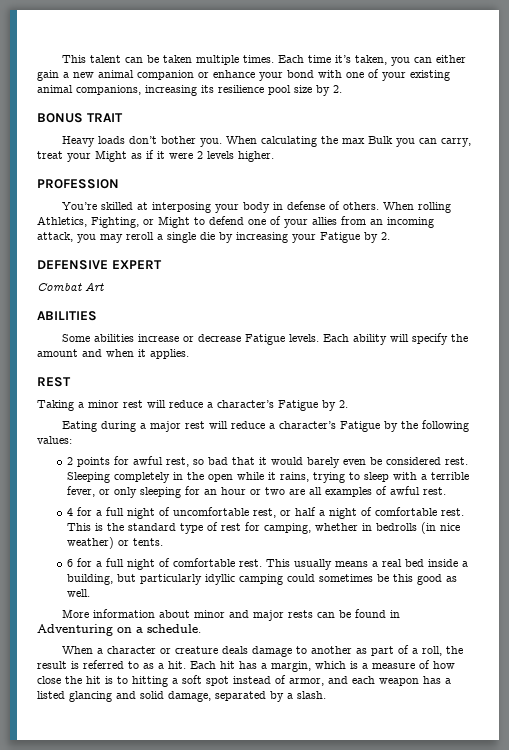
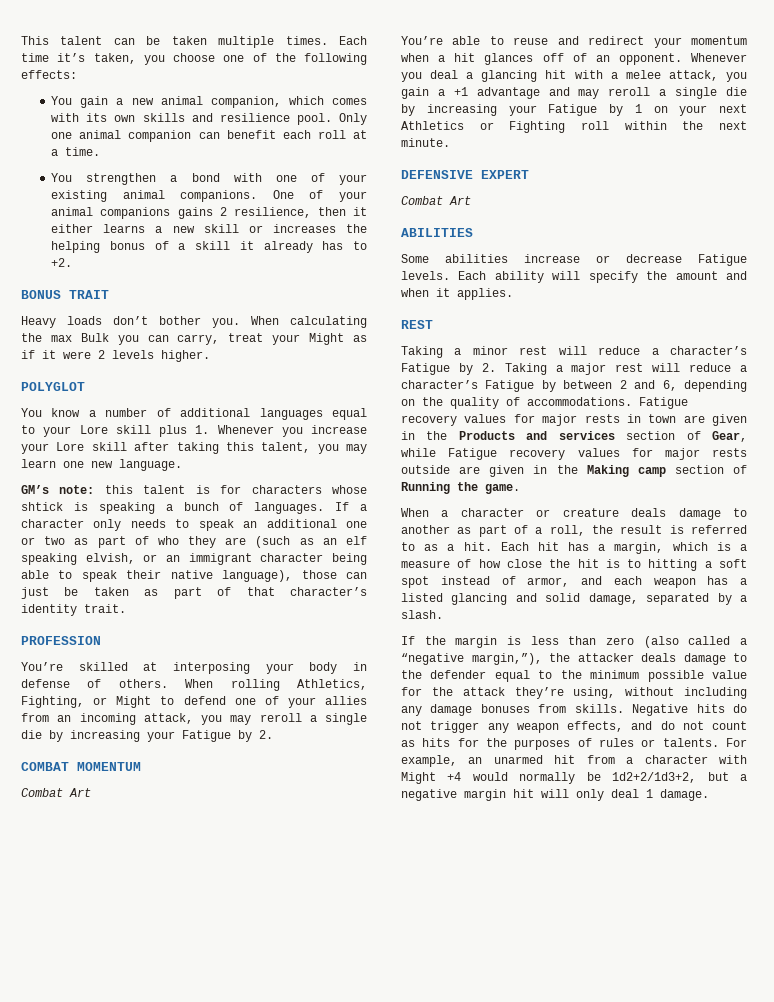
- Each time it’s taken, you can either gain a new animal companion or enhance your bond with one of your existing animal companions, increasing its resilience pool size by 2.
+ Each time it’s taken, you choose one of the following effects:
+ You gain a new animal companion, which comes with its own skills and resilience pool. Only one animal companion can benefit each roll at a time.
+ You strengthen a bond with one of your existing animal companions. One of your animal companions gains 2 resilience, then it either learns a new skill or increases the helping bonus of a skill it already has to +2.
+ POLYGLOT
+ You know a number of additional languages equal to your Lore skill plus 1. Whenever you increase your Lore skill after taking this talent, you may learn one new language.
+ GM’s note: this talent is for characters whose shtick is speaking a bunch of languages. If a character only needs to speak an additional one or two as part of who they are (such as an elf speaking elvish, or an immigrant character being able to speak their native language), those can just be taken as part of that character’s identity trait.
+ COMBAT MOMENTUM
+ Combat Art
+ You’re able to reuse and redirect your momentum when a hit glances off of an opponent. Whenever you deal a glancing hit with a melee attack, you gain a +1 advantage and may reroll a single die by increasing your Fatigue by 1 on your next Athletics or Fighting roll within the next minute.
- Taking a minor rest will reduce a character’s Fatigue by 2.
- Eating during a major rest will reduce a character’s Fatigue by the following values:
- 2 points for awful rest, so bad that it would barely even be considered rest. Sleeping completely in the open while it rains, trying to sleep with a terrible fever, or only sleeping for an hour or two are all examples of awful rest.
- 4 for a full night of uncomfortable rest, or half a night of comfortable rest. This is the standard type of rest for camping, whether in bedrolls (in nice weather) or tents.
- 6 for a full night of comfortable rest. This usually means a real bed inside a building, but particularly idyllic camping could sometimes be this good as well.
- More information about minor and major rests can be found in Adventuring on a schedule.
+ Taking a minor rest will reduce a character’s Fatigue by 2. Taking a major rest will reduce a character’s Fatigue by between 2 and 6, depending on the quality of accommodations. Fatigue recovery values for major rests in town are given in the Products and services section of Gear, while Fatigue recovery values for major rests outside are given in the Making camp section of Running the game.
+ If the margin is less than zero (also called a “negative margin,”), the attacker deals damage to the defender equal to the minimum possible value for the attack they’re using, without including any damage bonuses from skills. Negative hits do not trigger any weapon effects, and do not count as hits for the purposes of rules or talents. For example, an unarmed hit from a character with Might +4 would normally be 1d2+2/1d3+2, but a negative margin hit will only deal 1 damage.

